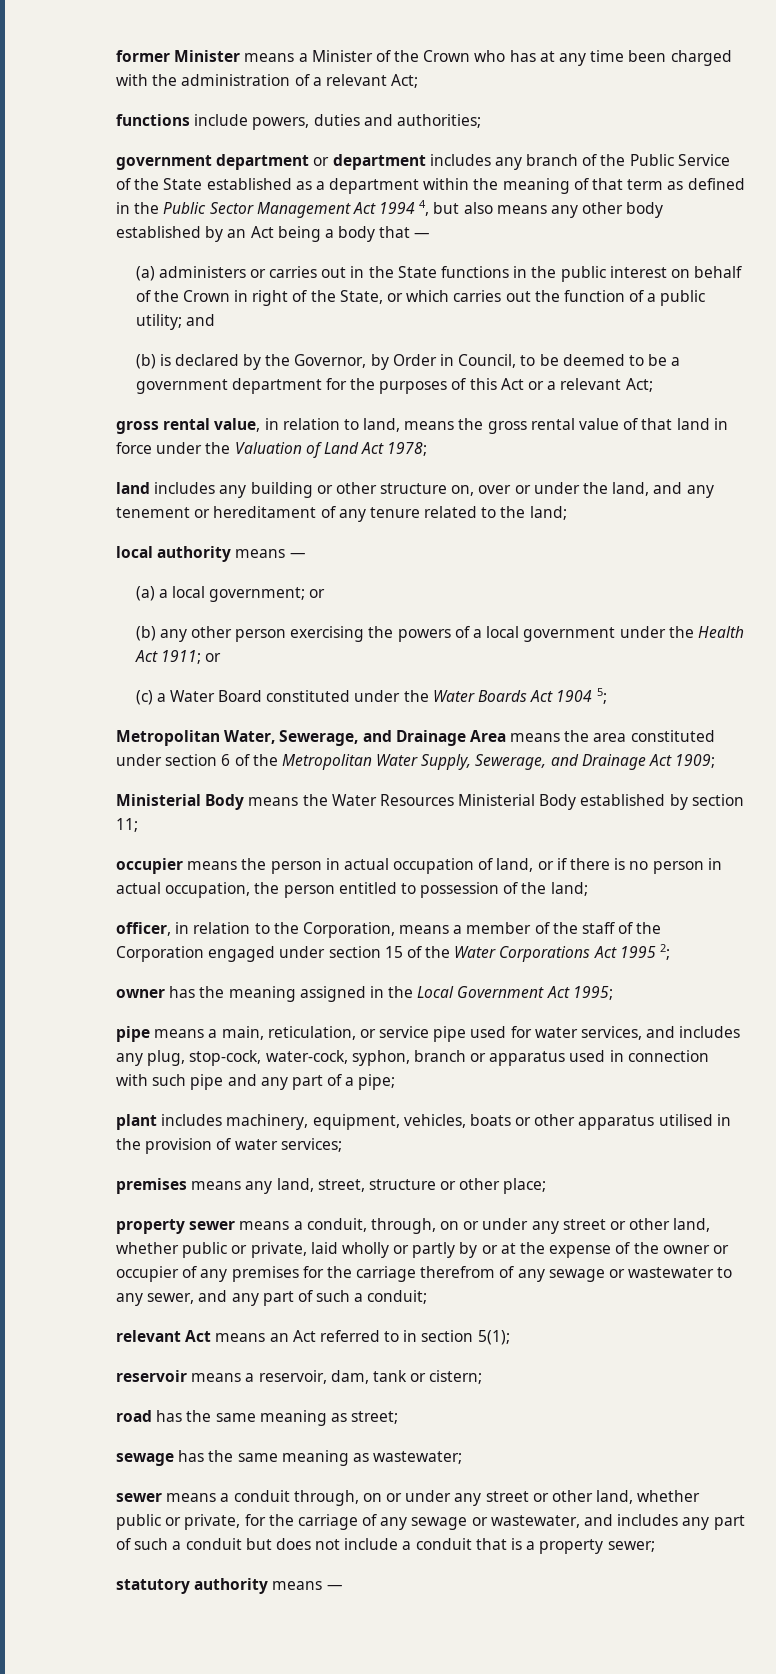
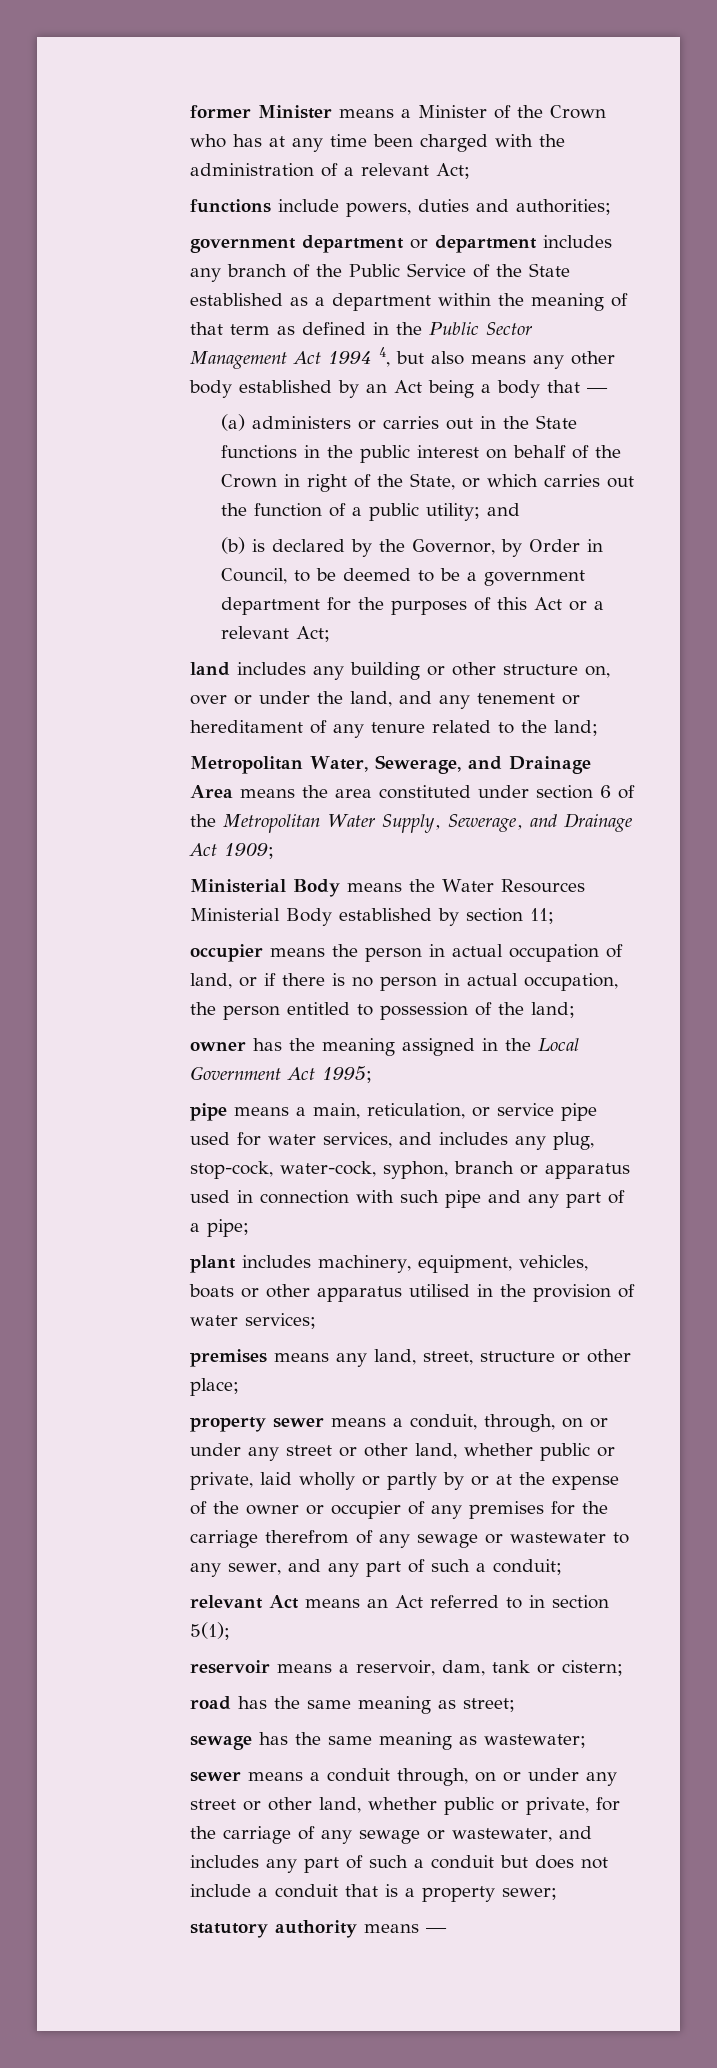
- gross rental value, in relation to land, means the gross rental value of that land in force under the Valuation of Land Act 1978;
- local authority means —
- (a) a local government; or
- (b) any other person exercising the powers of a local government under the Health Act 1911; or
- (c) a Water Board constituted under the Water Boards Act 1904 5;
- officer, in relation to the Corporation, means a member of the staff of the Corporation engaged under section 15 of the Water Corporations Act 1995 2;

